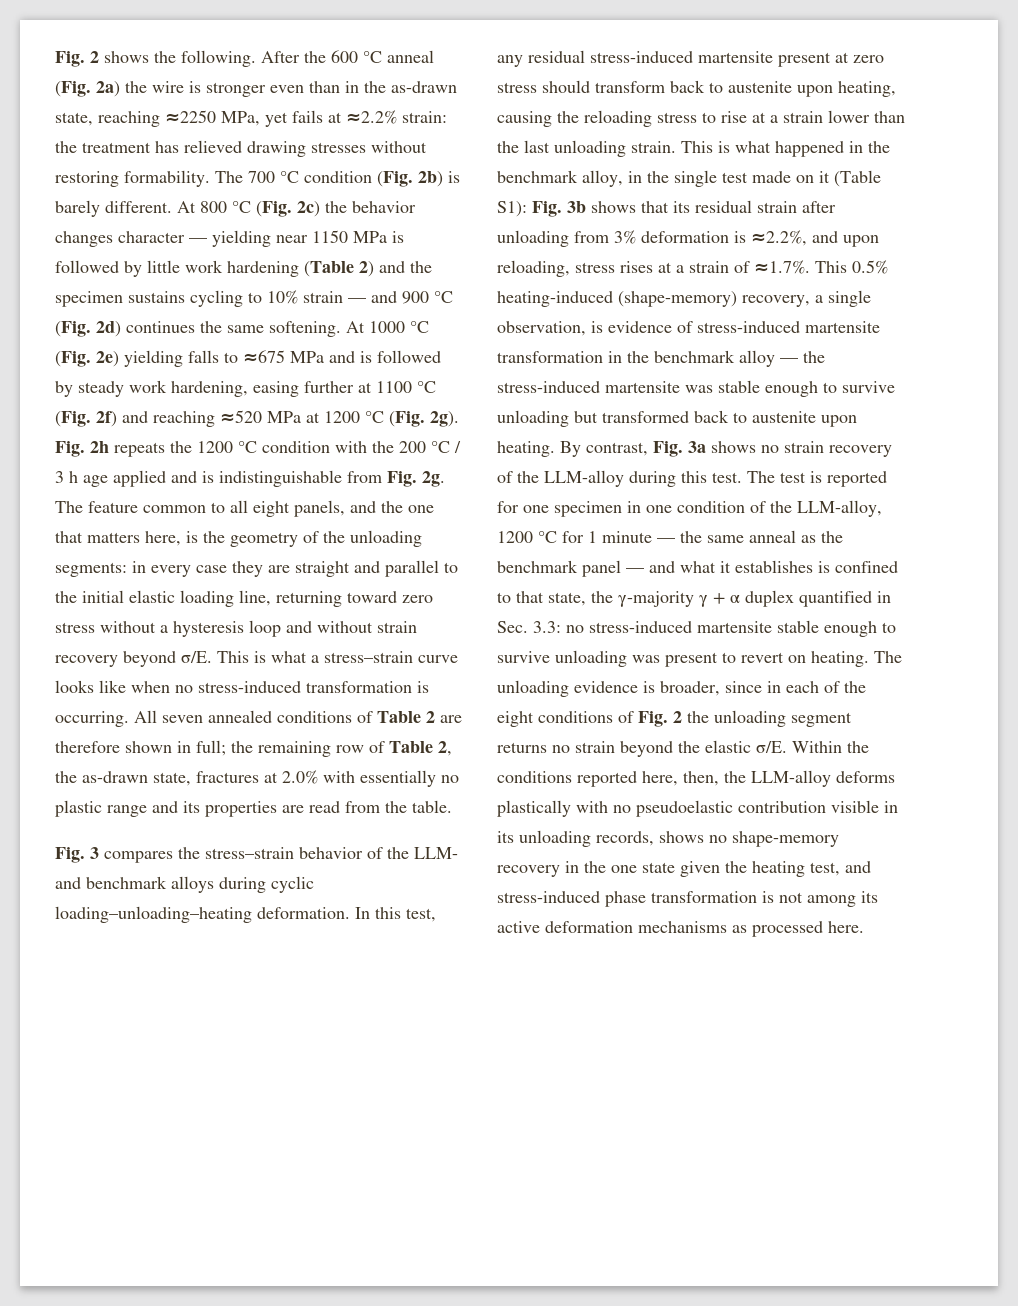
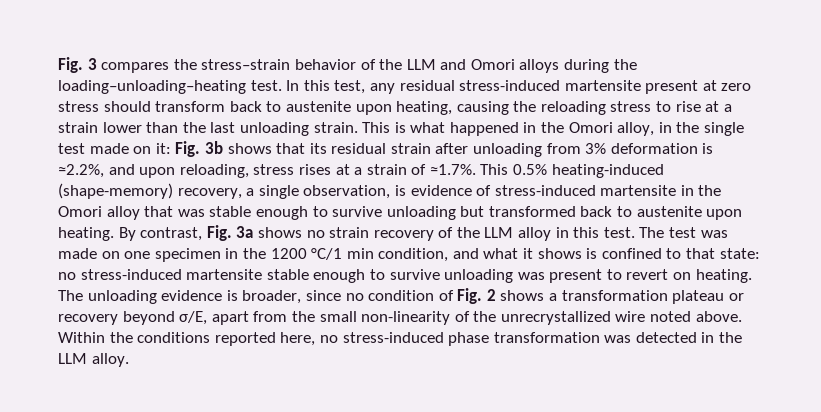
- Fig. 2 shows the following. After the 600 °C anneal (Fig. 2a) the wire is stronger even than in the as-drawn state, reaching ≈2250 MPa, yet fails at ≈2.2% strain: the treatment has relieved drawing stresses without restoring formability. The 700 °C condition (Fig. 2b) is barely different. At 800 °C (Fig. 2c) the behavior changes character — yielding near 1150 MPa is followed by little work hardening (Table 2) and the specimen sustains cycling to 10% strain — and 900 °C (Fig. 2d) continues the same softening. At 1000 °C (Fig. 2e) yielding falls to ≈675 MPa and is followed by steady work hardening, easing further at 1100 °C (Fig. 2f) and reaching ≈520 MPa at 1200 °C (Fig. 2g). Fig. 2h repeats the 1200 °C condition with the 200 °C / 3 h age applied and is indistinguishable from Fig. 2g. The feature common to all eight panels, and the one that matters here, is the geometry of the unloading segments: in every case they are straight and parallel to the initial elastic loading line, returning toward zero stress without a hysteresis loop and without strain recovery beyond σ/E. This is what a stress–strain curve looks like when no stress-induced transformation is occurring. All seven annealed conditions of Table 2 are therefore shown in full; the remaining row of Table 2, the as-drawn state, fractures at 2.0% with essentially no plastic range and its properties are read from the table.
- Fig. 3 compares the stress–strain behavior of the LLM- and benchmark alloys during cyclic loading–unloading–heating deformation.
+ Fig. 3 compares the stress–strain behavior of the LLM and Omori alloys during the loading–unloading–heating test.
- This is what happened in the benchmark alloy, in the single test made on it (Table S1):
+ This is what happened in the Omori alloy, in the single test made on it:
- Fig. 3b shows that its residual strain after unloading from 3% deformation is ≈2.2%, and upon reloading, stress rises at a strain of ≈1.7%. This 0.5% heating-induced (shape-memory) recovery, a single observation, is evidence of stress-induced martensite transformation in the benchmark alloy — the stress-induced martensite was stable enough to survive unloading but transformed back to austenite upon heating.
+ Fig. 3b shows that its residual strain after unloading from 3% deformation is ≈2.2%, and upon reloading, stress rises at a strain of ≈1.7%. This 0.5% heating-induced (shape-memory) recovery, a single observation, is evidence of stress-induced martensite in the Omori alloy that was stable enough to survive unloading but transformed back to austenite upon heating.
- By contrast, Fig. 3a shows no strain recovery of the LLM-alloy during this test.
+ By contrast, Fig. 3a shows no strain recovery of the LLM alloy in this test.
- The test is reported for one specimen in one condition of the LLM-alloy, 1200 °C for 1 minute — the same anneal as the benchmark panel — and what it establishes is confined to that state, the γ-majority γ + α duplex quantified in Sec. 3.3: no stress-induced martensite stable enough to survive unloading was present to revert on heating.
+ The test was made on one specimen in the 1200 °C/1 min condition, and what it shows is confined to that state: no stress-induced martensite stable enough to survive unloading was present to revert on heating.
- The unloading evidence is broader, since in each of the eight conditions of Fig. 2 the unloading segment returns no strain beyond the elastic σ/E.
+ The unloading evidence is broader, since no condition of Fig. 2 shows a transformation plateau or recovery beyond σ/E, apart from the small non-linearity of the unrecrystallized wire noted above.
- Within the conditions reported here, then, the LLM-alloy deforms plastically with no pseudoelastic contribution visible in its unloading records, shows no shape-memory recovery in the one state given the heating test, and stress-induced phase transformation is not among its active deformation mechanisms as processed here.
+ Within the conditions reported here, no stress-induced phase transformation was detected in the LLM alloy.

